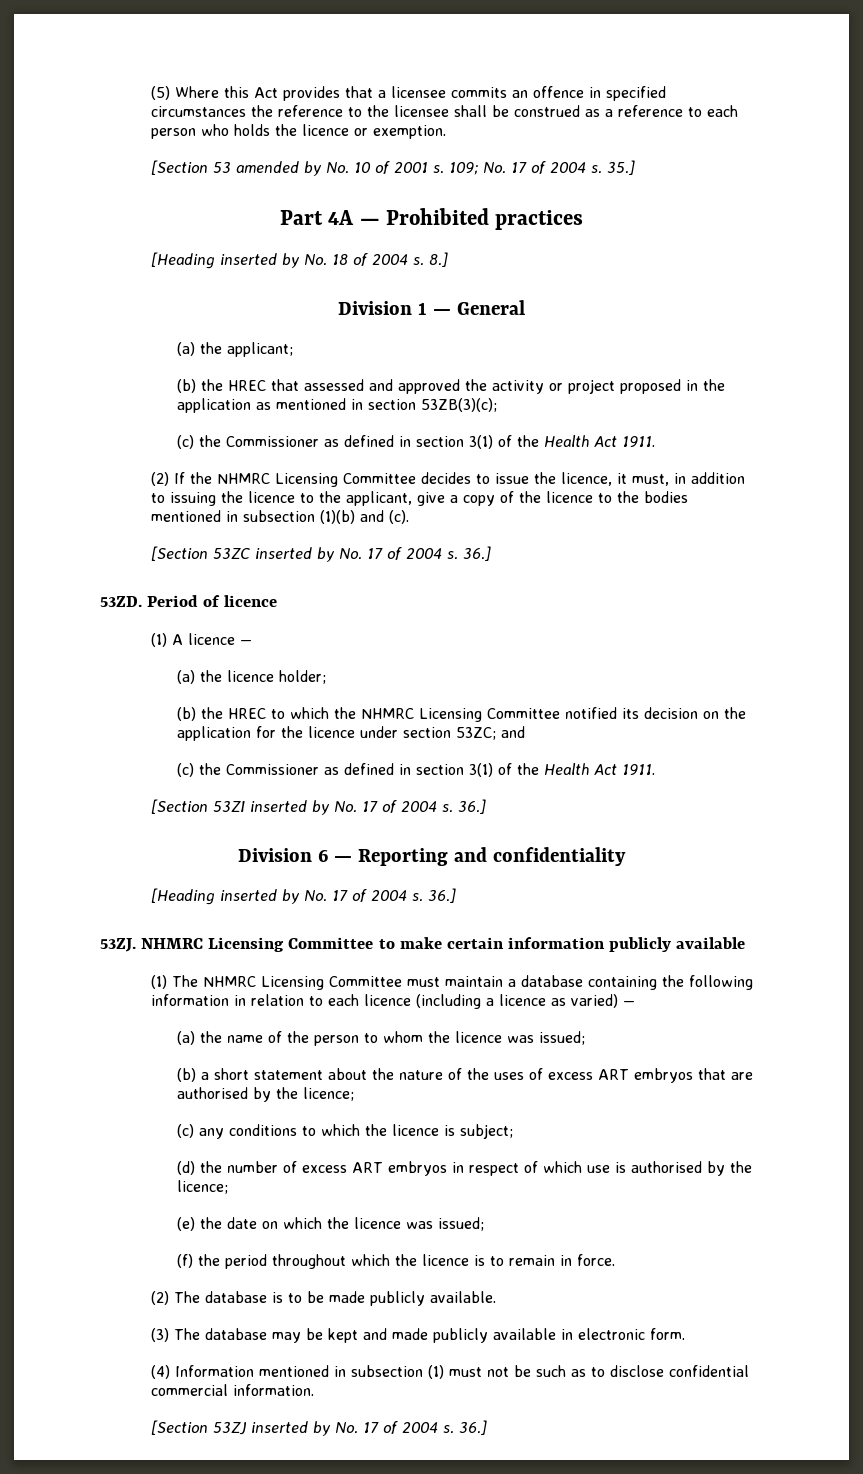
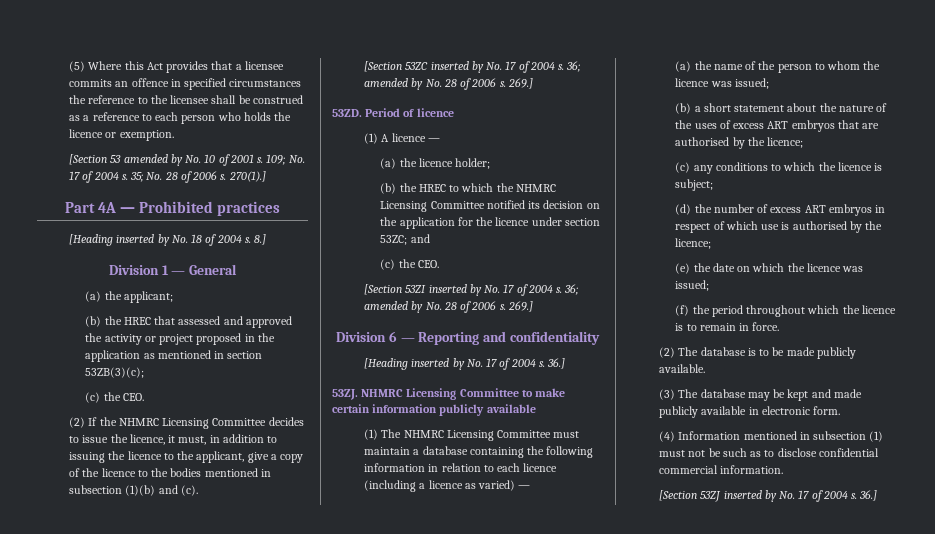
- 35.]
+ 35; No. 28 of 2006 s. 270(1).]
  (b) the HREC that assessed and approved the activity or project proposed in the application as mentioned in section 53ZB(3)(c);
- (c) the Commissioner as defined in section 3(1) of the Health Act 1911.
+ (c) the CEO.
- [Section 53ZC inserted by No. 17 of 2004 s. 36.]
+ [Section 53ZC inserted by No. 17 of 2004 s. 36; amended by No. 28 of 2006 s. 269.]
  (b) the HREC to which the NHMRC Licensing Committee notified its decision on the application for the licence under section 53ZC; and
- (c) the Commissioner as defined in section 3(1) of the Health Act 1911.
+ (c) the CEO.
- [Section 53ZI inserted by No. 17 of 2004 s. 36.]
+ [Section 53ZI inserted by No. 17 of 2004 s. 36; amended by No. 28 of 2006 s. 269.]

